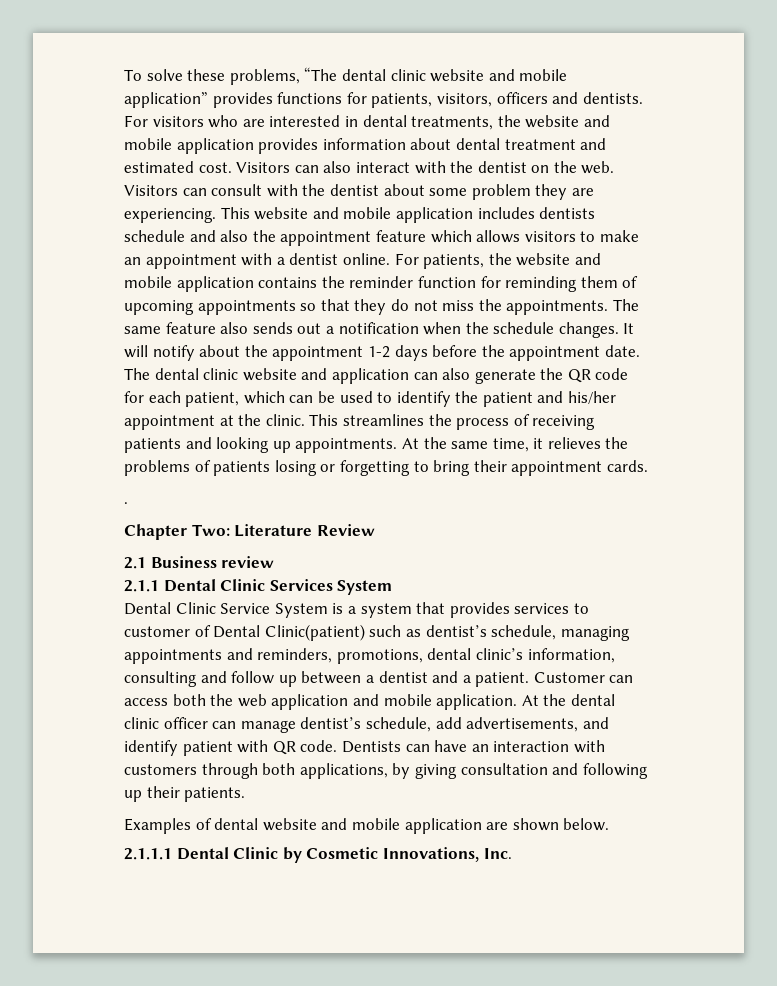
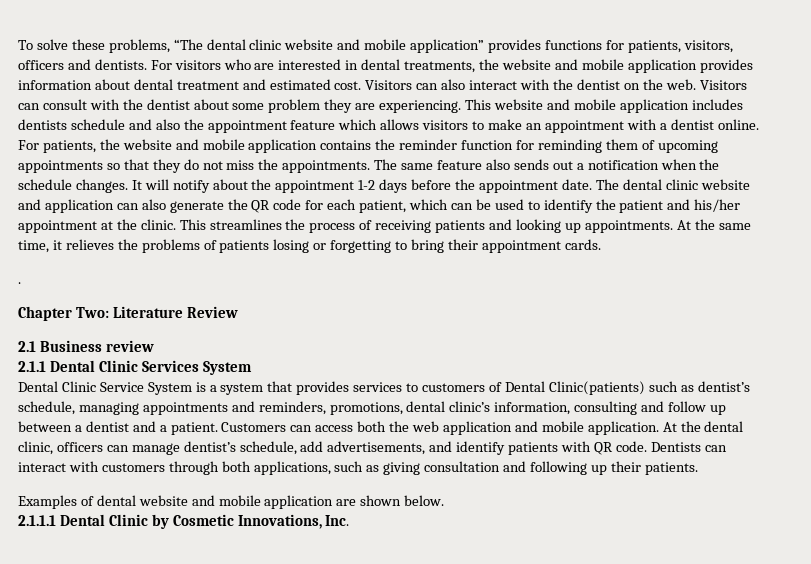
- Dental Clinic Service System is a system that provides services to customer of Dental Clinic(patient) such as dentist’s schedule, managing appointments and reminders, promotions, dental clinic’s information, consulting and follow up between a dentist and a patient.
+ Dental Clinic Service System is a system that provides services to customers of Dental Clinic(patients) such as dentist’s schedule, managing appointments and reminders, promotions, dental clinic’s information, consulting and follow up between a dentist and a patient.
- Customer can access both the web application and mobile application.
+ Customers can access both the web application and mobile application.
- At the dental clinic officer can manage dentist’s schedule, add advertisements, and identify patient with QR code.
+ At the dental clinic, officers can manage dentist’s schedule, add advertisements, and identify patients with QR code.
- Dentists can have an interaction with customers through both applications, by giving consultation and following up their patients.
+ Dentists can interact with customers through both applications, such as giving consultation and following up their patients.

